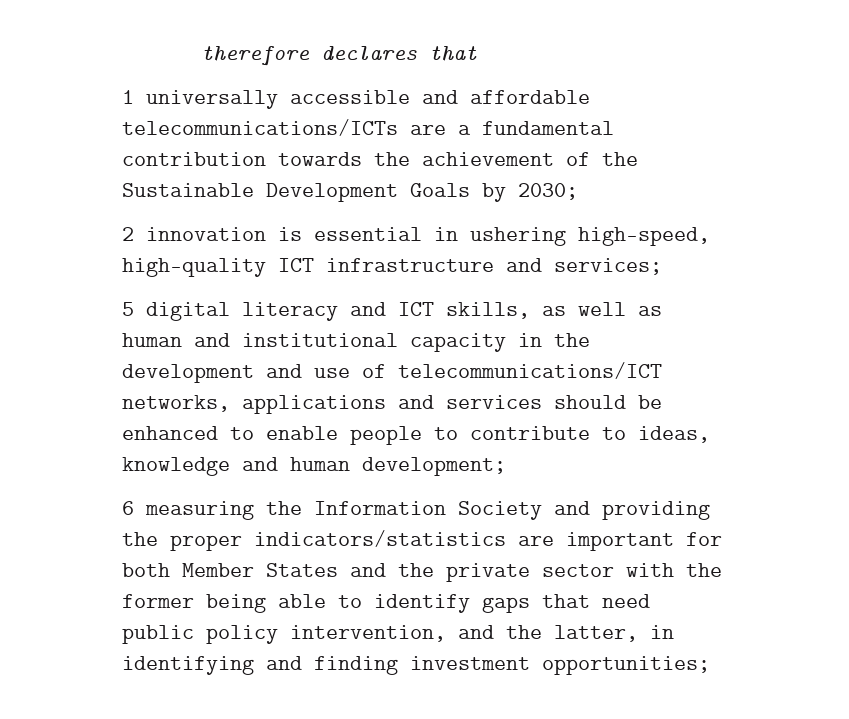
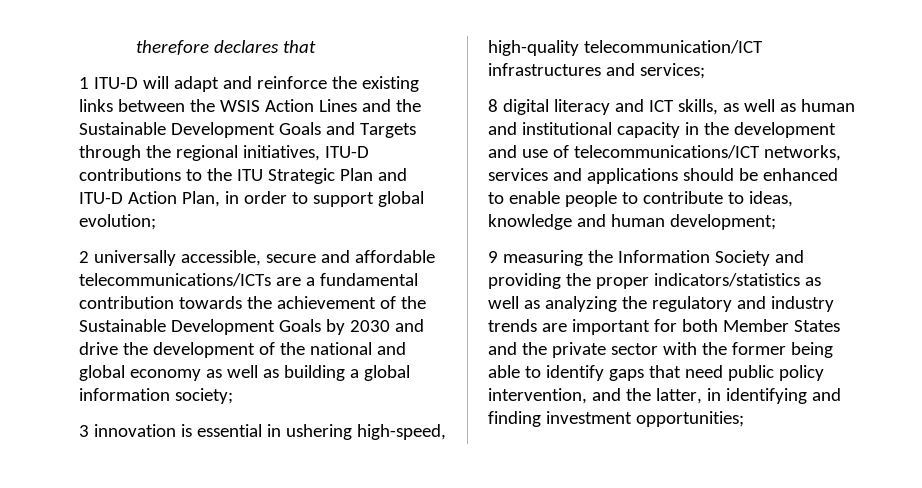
- 1 universally accessible and affordable telecommunications/ICTs are a fundamental contribution towards the achievement of the Sustainable Development Goals by 2030;
- 2 innovation is essential in ushering high-speed, high-quality ICT infrastructure and services;
+ 1 ITU-D will adapt and reinforce the existing links between the WSIS Action Lines and the Sustainable Development Goals and Targets through the regional initiatives, ITU-D contributions to the ITU Strategic Plan and ITU-D Action Plan, in order to support global evolution;
+ 2 universally accessible, secure and affordable telecommunications/ICTs are a fundamental contribution towards the achievement of the Sustainable Development Goals by 2030 and drive the development of the national and global economy as well as building a global information society;
+ 3 innovation is essential in ushering high-speed, high-quality telecommunication/ICT infrastructures and services;
- 5 digital literacy and ICT skills, as well as human and institutional capacity in the development and use of telecommunications/ICT networks, applications and services should be enhanced to enable people to contribute to ideas, knowledge and human development;
+ 8 digital literacy and ICT skills, as well as human and institutional capacity in the development and use of telecommunications/ICT networks, services and applications should be enhanced to enable people to contribute to ideas, knowledge and human development;
- 6 measuring the Information Society and providing the proper indicators/statistics are important for both Member States and the private sector with the former being able to identify gaps that need public policy intervention, and the latter, in identifying and finding investment opportunities;
+ 9 measuring the Information Society and providing the proper indicators/statistics as well as analyzing the regulatory and industry trends are important for both Member States and the private sector with the former being able to identify gaps that need public policy intervention, and the latter, in identifying and finding investment opportunities;

